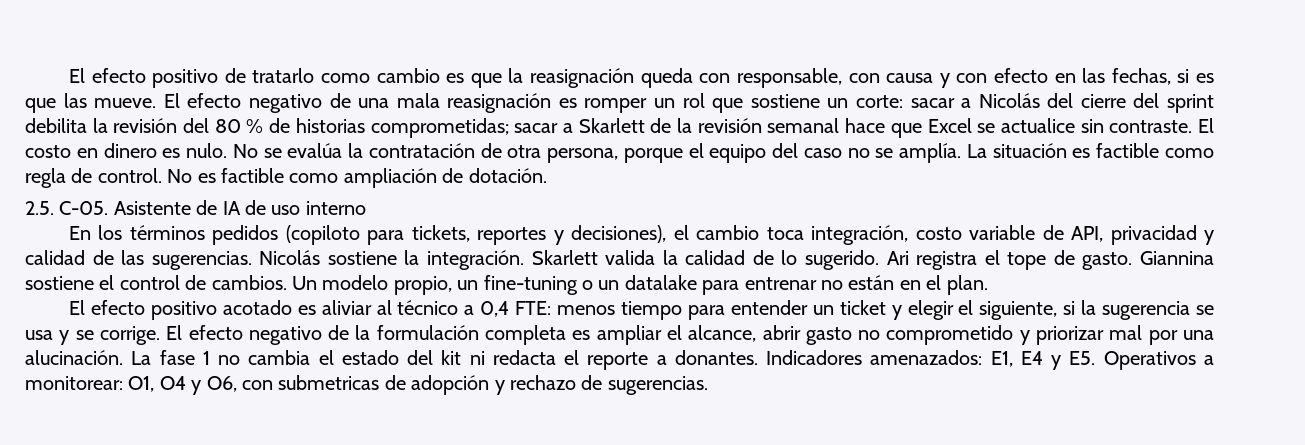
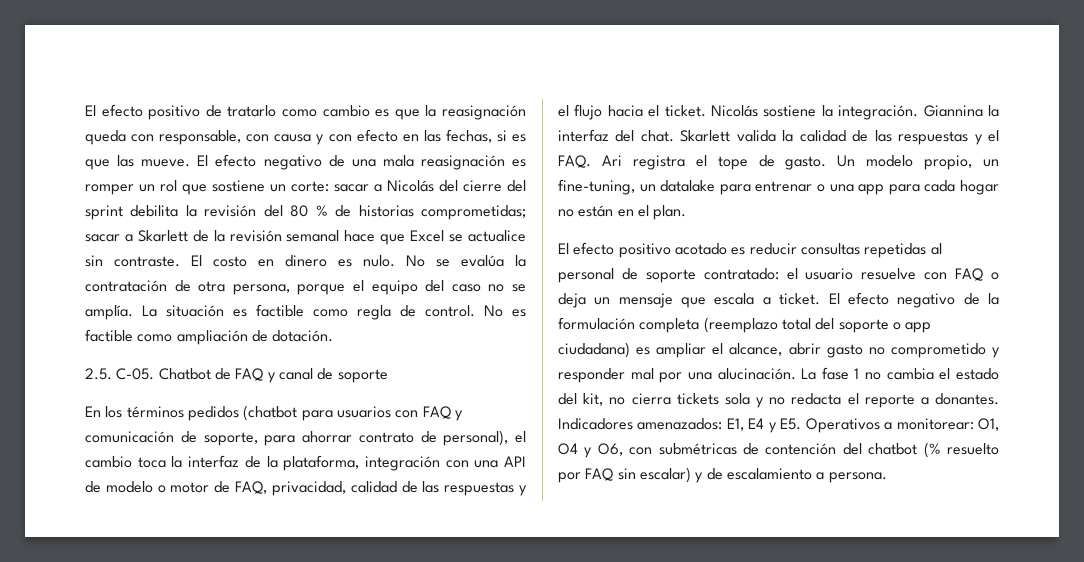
- Asistente de IA de uso interno
- En los términos pedidos (copiloto para tickets, reportes y decisiones), el cambio toca integración, costo variable de API, privacidad y calidad de las sugerencias. Nicolás sostiene la integración.
+ Chatbot de FAQ y canal de soporte
+ En los términos pedidos (chatbot para usuarios con FAQ y comunicación de soporte, para ahorrar contrato de personal), el cambio toca la interfaz de la plataforma, integración con una API de modelo o motor de FAQ, privacidad, calidad de las respuestas y el flujo hacia el ticket. Nicolás sostiene la integración. Giannina la interfaz del chat.
- Skarlett valida la calidad de lo sugerido. Ari registra el tope de gasto.
+ Skarlett valida la calidad de las respuestas y el FAQ. Ari registra el tope de gasto.
- Giannina sostiene el control de cambios.
- Un modelo propio, un fine-tuning o un datalake para entrenar no están en el plan.
+ Un modelo propio, un fine-tuning, un datalake para entrenar o una app para cada hogar no están en el plan.
- El efecto positivo acotado es aliviar al técnico a 0,4 FTE: menos tiempo para entender un ticket y elegir el siguiente, si la sugerencia se usa y se corrige.
+ El efecto positivo acotado es reducir consultas repetidas al personal de soporte contratado: el usuario resuelve con FAQ o deja un mensaje que escala a ticket.
- El efecto negativo de la formulación completa es ampliar el alcance, abrir gasto no comprometido y priorizar mal por una alucinación.
+ El efecto negativo de la formulación completa (reemplazo total del soporte o app ciudadana) es ampliar el alcance, abrir gasto no comprometido y responder mal por una alucinación.
- La fase 1 no cambia el estado del kit ni redacta el reporte a donantes.
+ La fase 1 no cambia el estado del kit, no cierra tickets sola y no redacta el reporte a donantes.
- Indicadores amenazados: E1, E4 y E5. Operativos a monitorear: O1, O4 y O6, con submetricas de adopción y rechazo de sugerencias.
+ Indicadores amenazados: E1, E4 y E5. Operativos a monitorear: O1, O4 y O6, con submétricas de contención del chatbot (% resuelto por FAQ sin escalar) y de escalamiento a persona.

